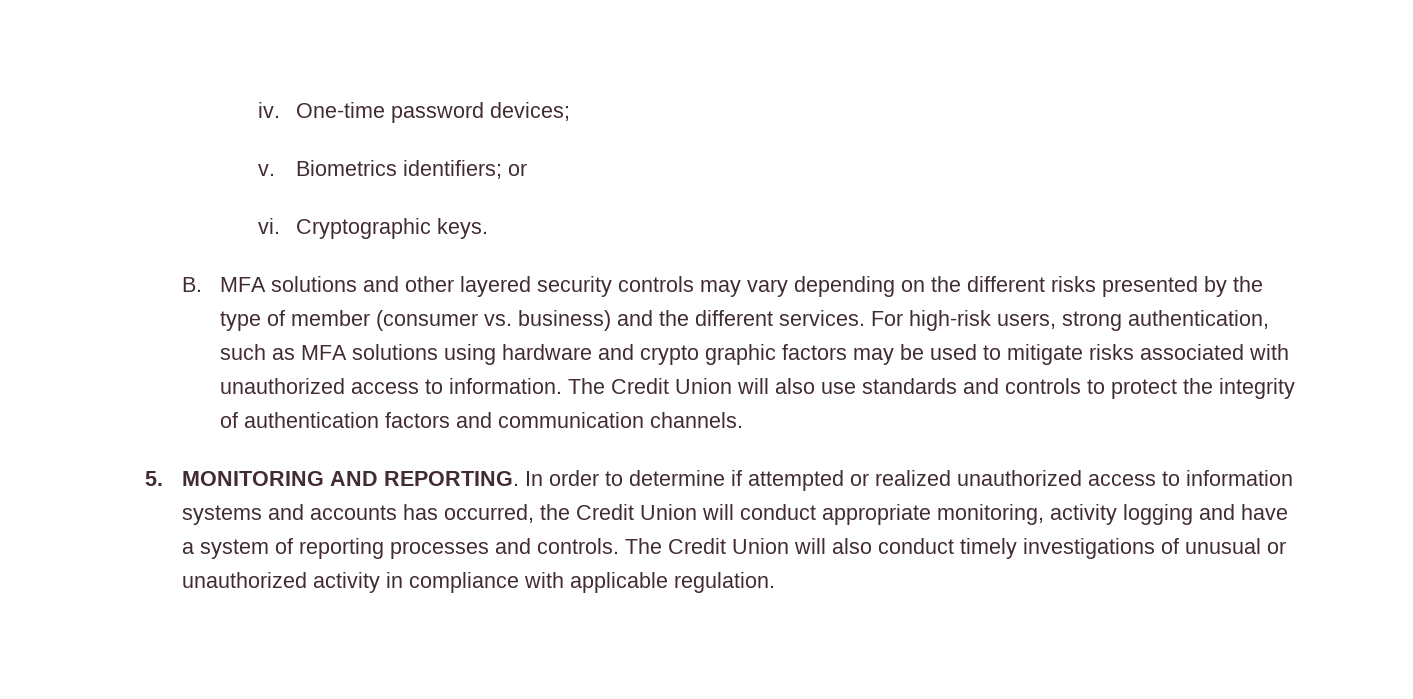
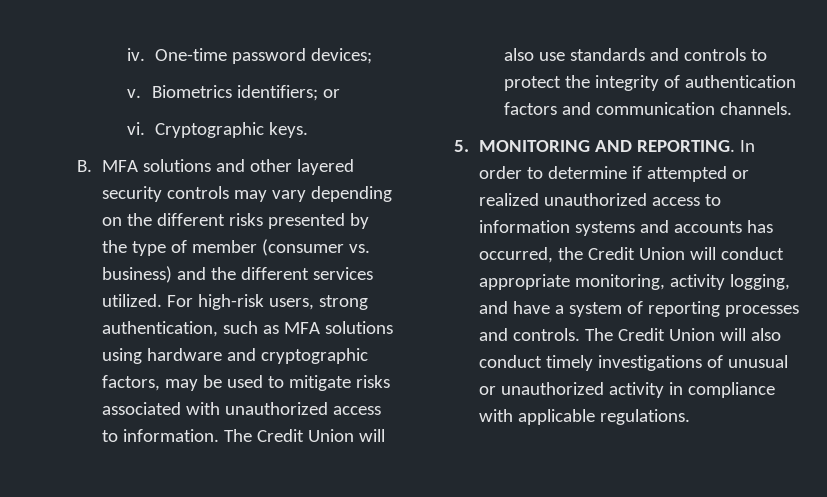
- B. MFA solutions and other layered security controls may vary depending on the different risks presented by the type of member (consumer vs. business) and the different services.
+ B. MFA solutions and other layered security controls may vary depending on the different risks presented by the type of member (consumer vs. business) and the different services utilized.
- For high-risk users, strong authentication, such as MFA solutions using hardware and crypto graphic factors may be used to mitigate risks associated with unauthorized access to information.
+ For high-risk users, strong authentication, such as MFA solutions using hardware and cryptographic factors, may be used to mitigate risks associated with unauthorized access to information.
- In order to determine if attempted or realized unauthorized access to information systems and accounts has occurred, the Credit Union will conduct appropriate monitoring, activity logging and have a system of reporting processes and controls.
+ In order to determine if attempted or realized unauthorized access to information systems and accounts has occurred, the Credit Union will conduct appropriate monitoring, activity logging, and have a system of reporting processes and controls.
- The Credit Union will also conduct timely investigations of unusual or unauthorized activity in compliance with applicable regulation.
+ The Credit Union will also conduct timely investigations of unusual or unauthorized activity in compliance with applicable regulations.

